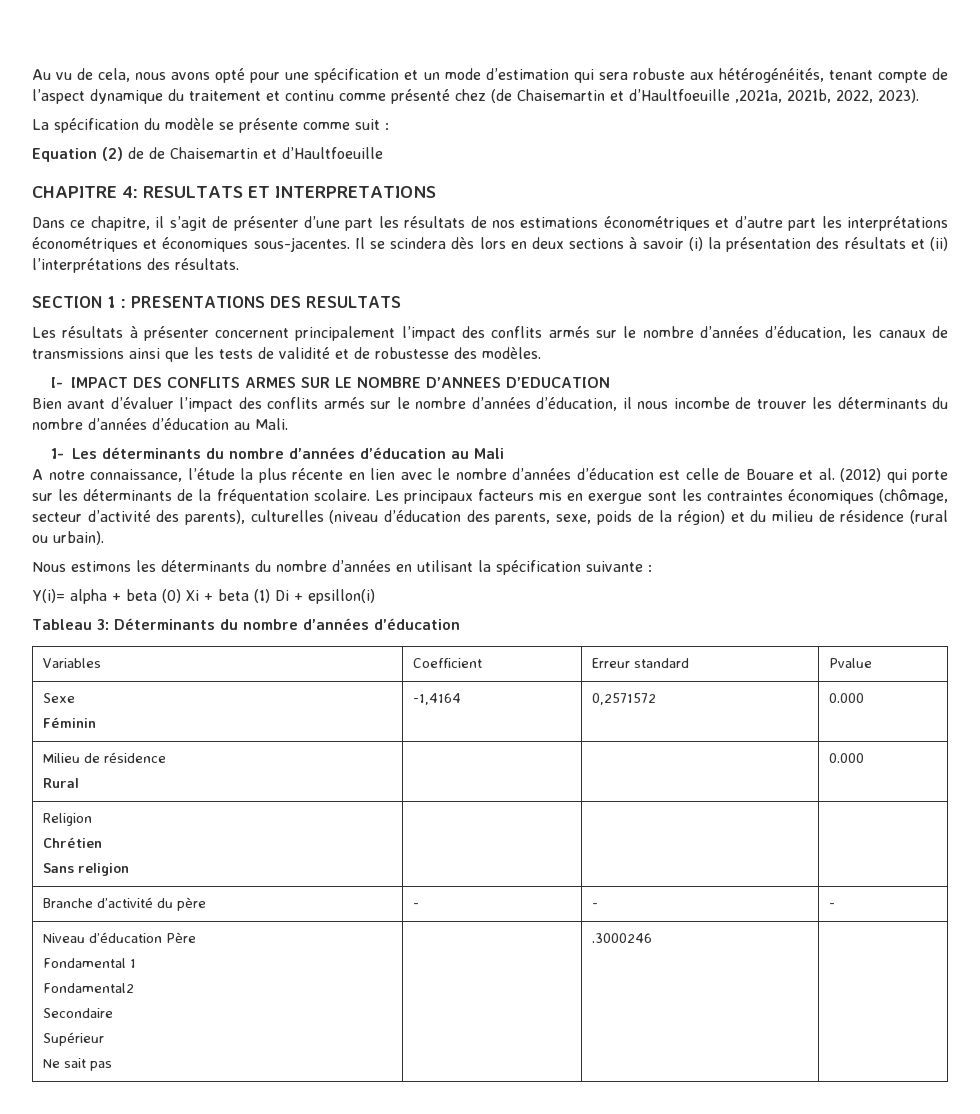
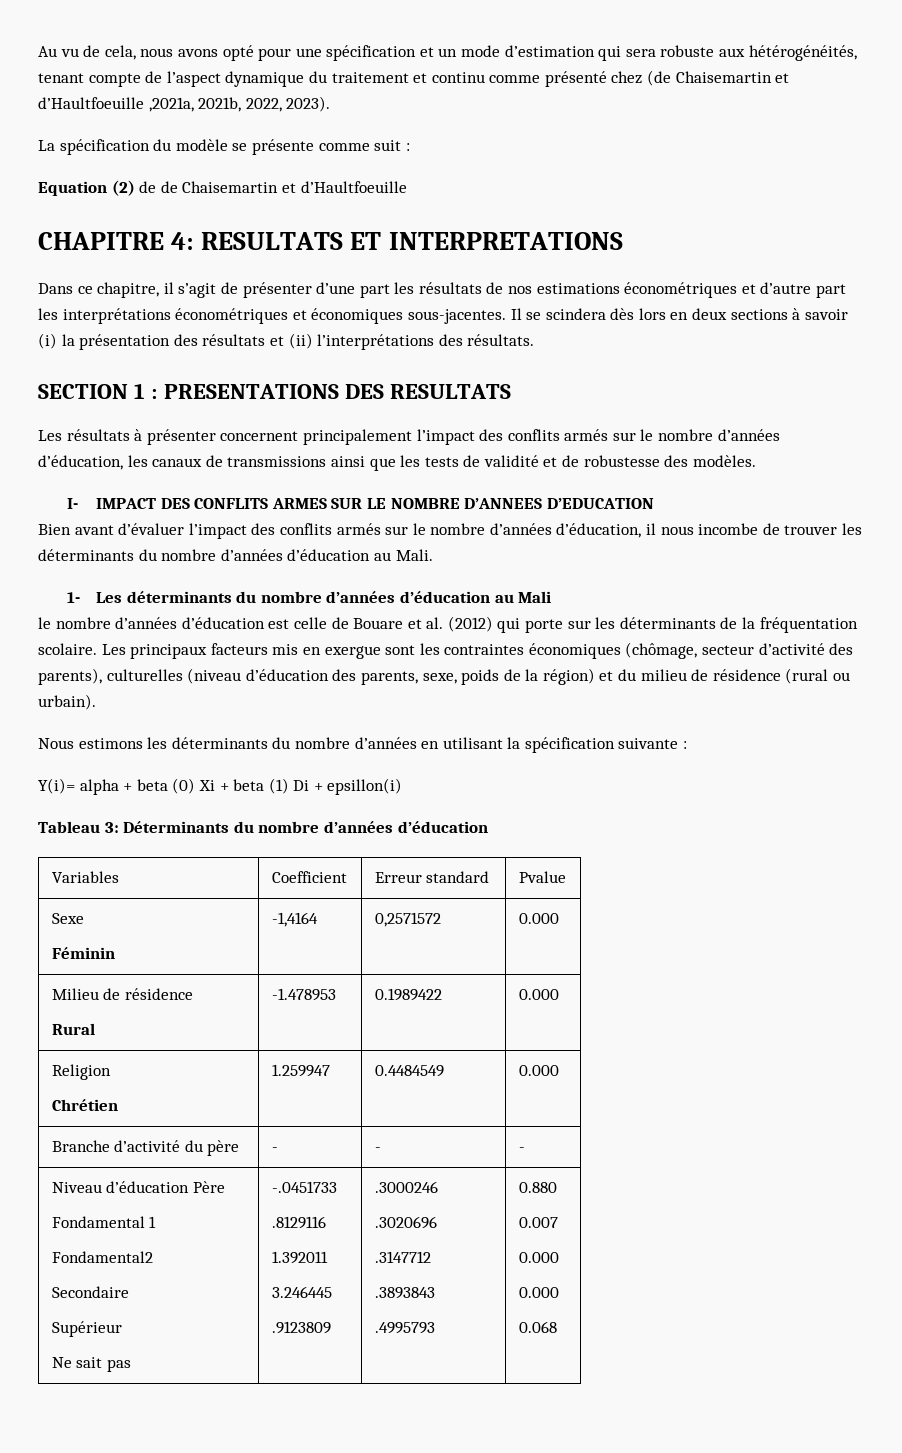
- A notre connaissance, l’étude la plus récente en lien avec le nombre d’années d’éducation est celle de Bouare et al. (2012) qui porte sur les déterminants de la fréquentation scolaire.
+ le nombre d’années d’éducation est celle de Bouare et al. (2012) qui porte sur les déterminants de la fréquentation scolaire.
  Milieu de résidence
- Rural | | | 0.000
+ Rural | -1.478953 | 0.1989422 | 0.000
  Religion
- Chrétien
- Sans religion | | |
+ Chrétien | 1.259947 | 0.4484549 | 0.000
  Niveau d’éducation Père
  Fondamental 1
  Fondamental2
  Secondaire
  Supérieur
- Ne sait pas | | .3000246 |
+ Ne sait pas | -.0451733
+ .8129116
+ 1.392011
+ 3.246445
+ .9123809 | .3000246
+ .3020696
+ .3147712
+ .3893843
+ .4995793 | 0.880
+ 0.007
+ 0.000
+ 0.000
+ 0.068

